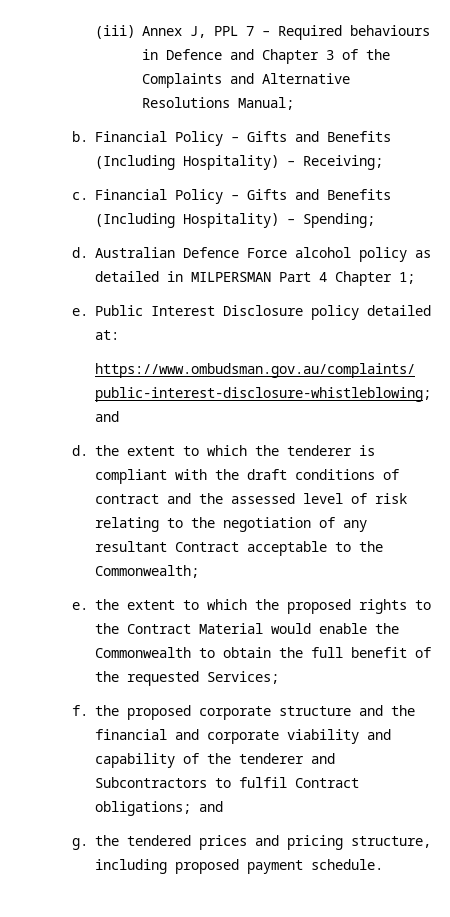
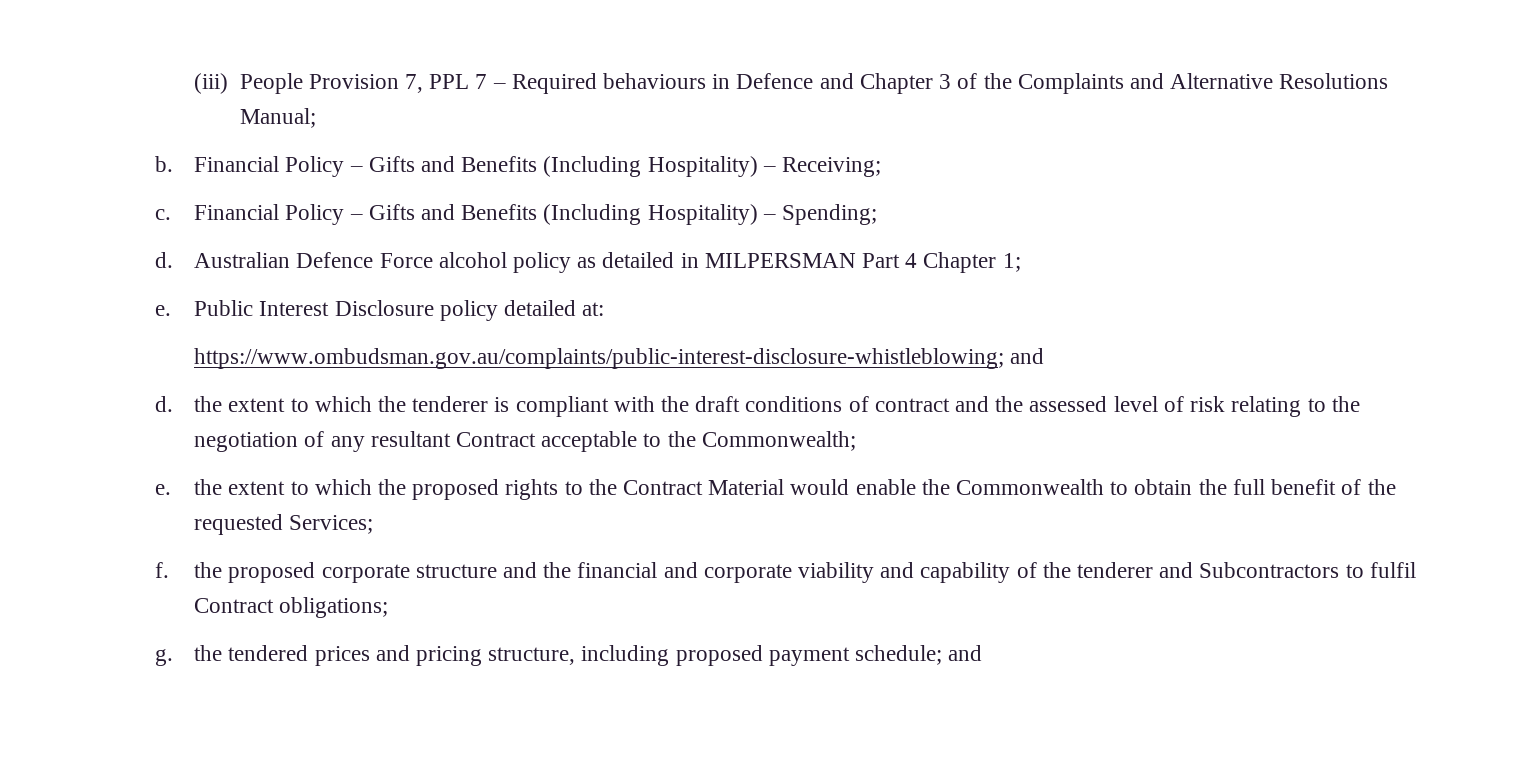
- (iii) Annex J, PPL 7 – Required behaviours in Defence and Chapter 3 of the Complaints and Alternative Resolutions Manual;
+ (iii) People Provision 7, PPL 7 – Required behaviours in Defence and Chapter 3 of the Complaints and Alternative Resolutions Manual;
- f. the proposed corporate structure and the financial and corporate viability and capability of the tenderer and Subcontractors to fulfil Contract obligations; and
+ f. the proposed corporate structure and the financial and corporate viability and capability of the tenderer and Subcontractors to fulfil Contract obligations;
- g. the tendered prices and pricing structure, including proposed payment schedule.
+ g. the tendered prices and pricing structure, including proposed payment schedule; and

